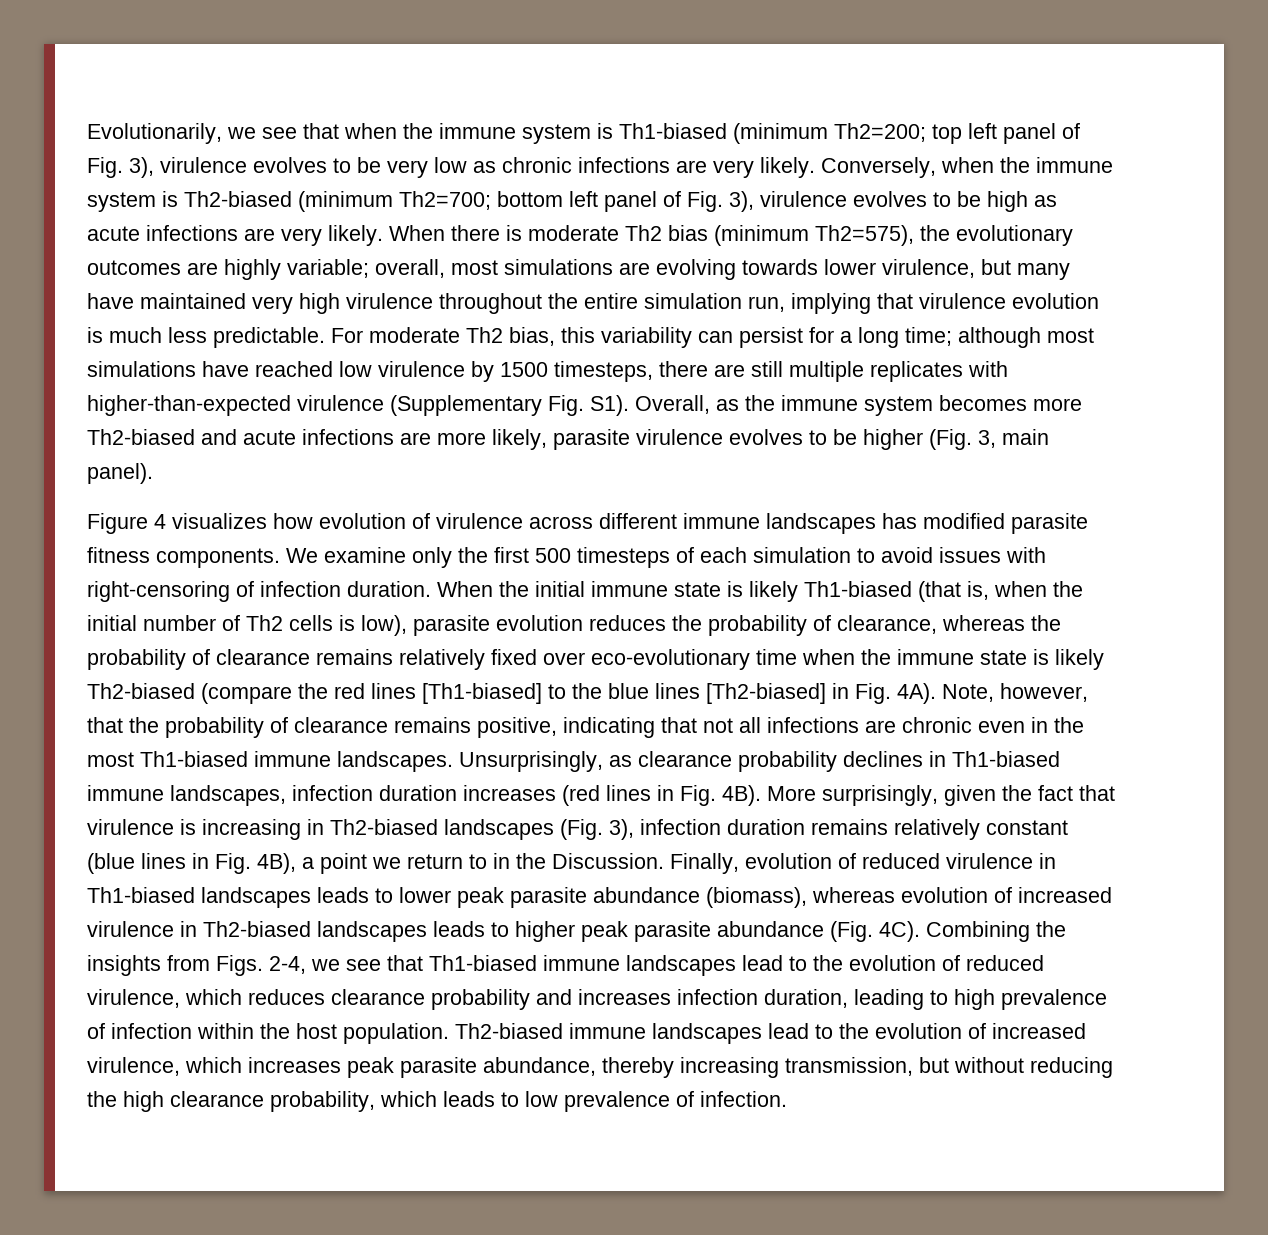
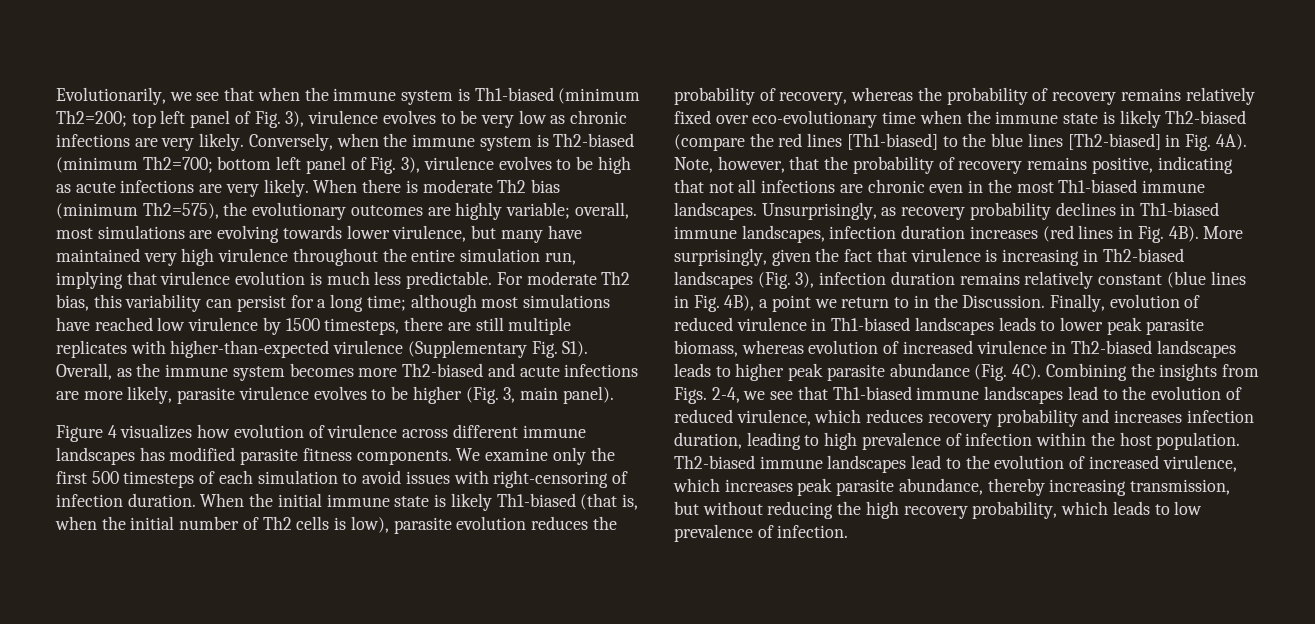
- When the initial immune state is likely Th1-biased (that is, when the initial number of Th2 cells is low), parasite evolution reduces the probability of clearance, whereas the probability of clearance remains relatively fixed over eco-evolutionary time when the immune state is likely Th2-biased (compare the red lines [Th1-biased] to the blue lines [Th2-biased] in Fig. 4A).
+ When the initial immune state is likely Th1-biased (that is, when the initial number of Th2 cells is low), parasite evolution reduces the probability of recovery, whereas the probability of recovery remains relatively fixed over eco-evolutionary time when the immune state is likely Th2-biased (compare the red lines [Th1-biased] to the blue lines [Th2-biased] in Fig. 4A).
- Note, however, that the probability of clearance remains positive, indicating that not all infections are chronic even in the most Th1-biased immune landscapes.
+ Note, however, that the probability of recovery remains positive, indicating that not all infections are chronic even in the most Th1-biased immune landscapes.
- Unsurprisingly, as clearance probability declines in Th1-biased immune landscapes, infection duration increases (red lines in Fig. 4B).
+ Unsurprisingly, as recovery probability declines in Th1-biased immune landscapes, infection duration increases (red lines in Fig. 4B).
- Finally, evolution of reduced virulence in Th1-biased landscapes leads to lower peak parasite abundance (biomass), whereas evolution of increased virulence in Th2-biased landscapes leads to higher peak parasite abundance (Fig. 4C).
+ Finally, evolution of reduced virulence in Th1-biased landscapes leads to lower peak parasite biomass, whereas evolution of increased virulence in Th2-biased landscapes leads to higher peak parasite abundance (Fig. 4C).
- Combining the insights from Figs. 2-4, we see that Th1-biased immune landscapes lead to the evolution of reduced virulence, which reduces clearance probability and increases infection duration, leading to high prevalence of infection within the host population.
+ Combining the insights from Figs. 2-4, we see that Th1-biased immune landscapes lead to the evolution of reduced virulence, which reduces recovery probability and increases infection duration, leading to high prevalence of infection within the host population.
- Th2-biased immune landscapes lead to the evolution of increased virulence, which increases peak parasite abundance, thereby increasing transmission, but without reducing the high clearance probability, which leads to low prevalence of infection.
+ Th2-biased immune landscapes lead to the evolution of increased virulence, which increases peak parasite abundance, thereby increasing transmission, but without reducing the high recovery probability, which leads to low prevalence of infection.

